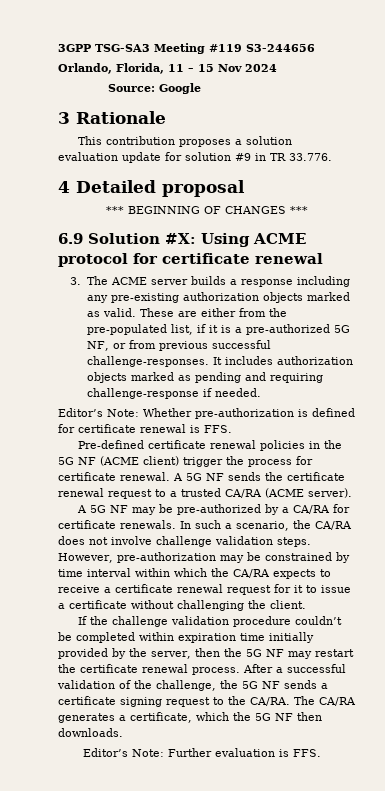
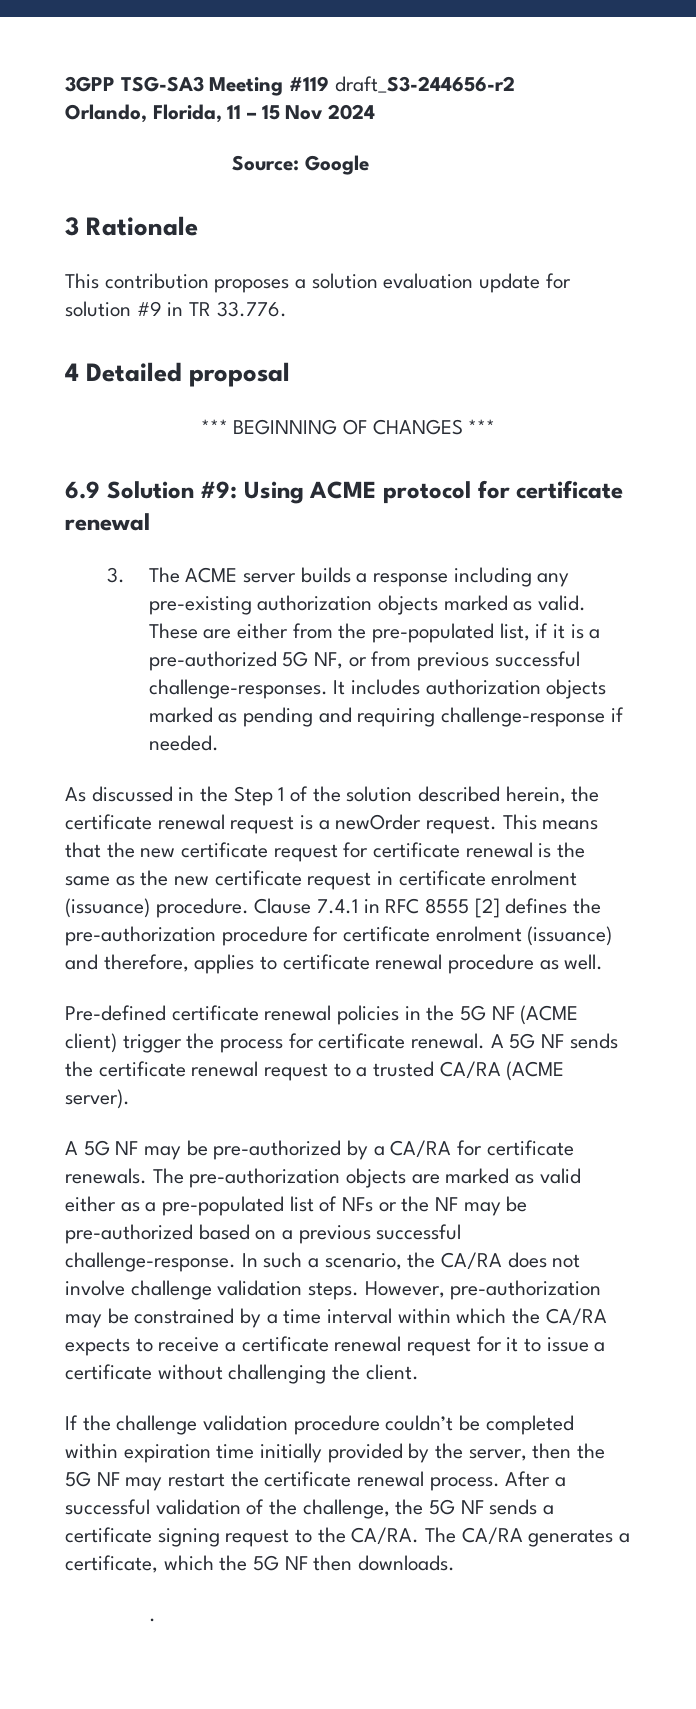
- 3GPP TSG-SA3 Meeting #119 S3-244656
+ 3GPP TSG-SA3 Meeting #119 draft_S3-244656-r2
- 6.9 Solution #X: Using ACME protocol for certificate renewal
+ 6.9 Solution #9: Using ACME protocol for certificate renewal
- Editor’s Note: Whether pre-authorization is defined for certificate renewal is FFS.
+ As discussed in the Step 1 of the solution described herein, the certificate renewal request is a newOrder request. This means that the new certificate request for certificate renewal is the same as the new certificate request in certificate enrolment (issuance) procedure. Clause 7.4.1 in RFC 8555 [2] defines the pre-authorization procedure for certificate enrolment (issuance) and therefore, applies to certificate renewal procedure as well.
+ The pre-authorization objects are marked as valid either as a pre-populated list of NFs or the NF may be pre-authorized based on a previous successful challenge-response.
- However, pre-authorization may be constrained by time interval within which the CA/RA expects to receive a certificate renewal request for it to issue a certificate without challenging the client.
+ However, pre-authorization may be constrained by a time interval within which the CA/RA expects to receive a certificate renewal request for it to issue a certificate without challenging the client.
- Editor’s Note: Further evaluation is FFS.
+ .

